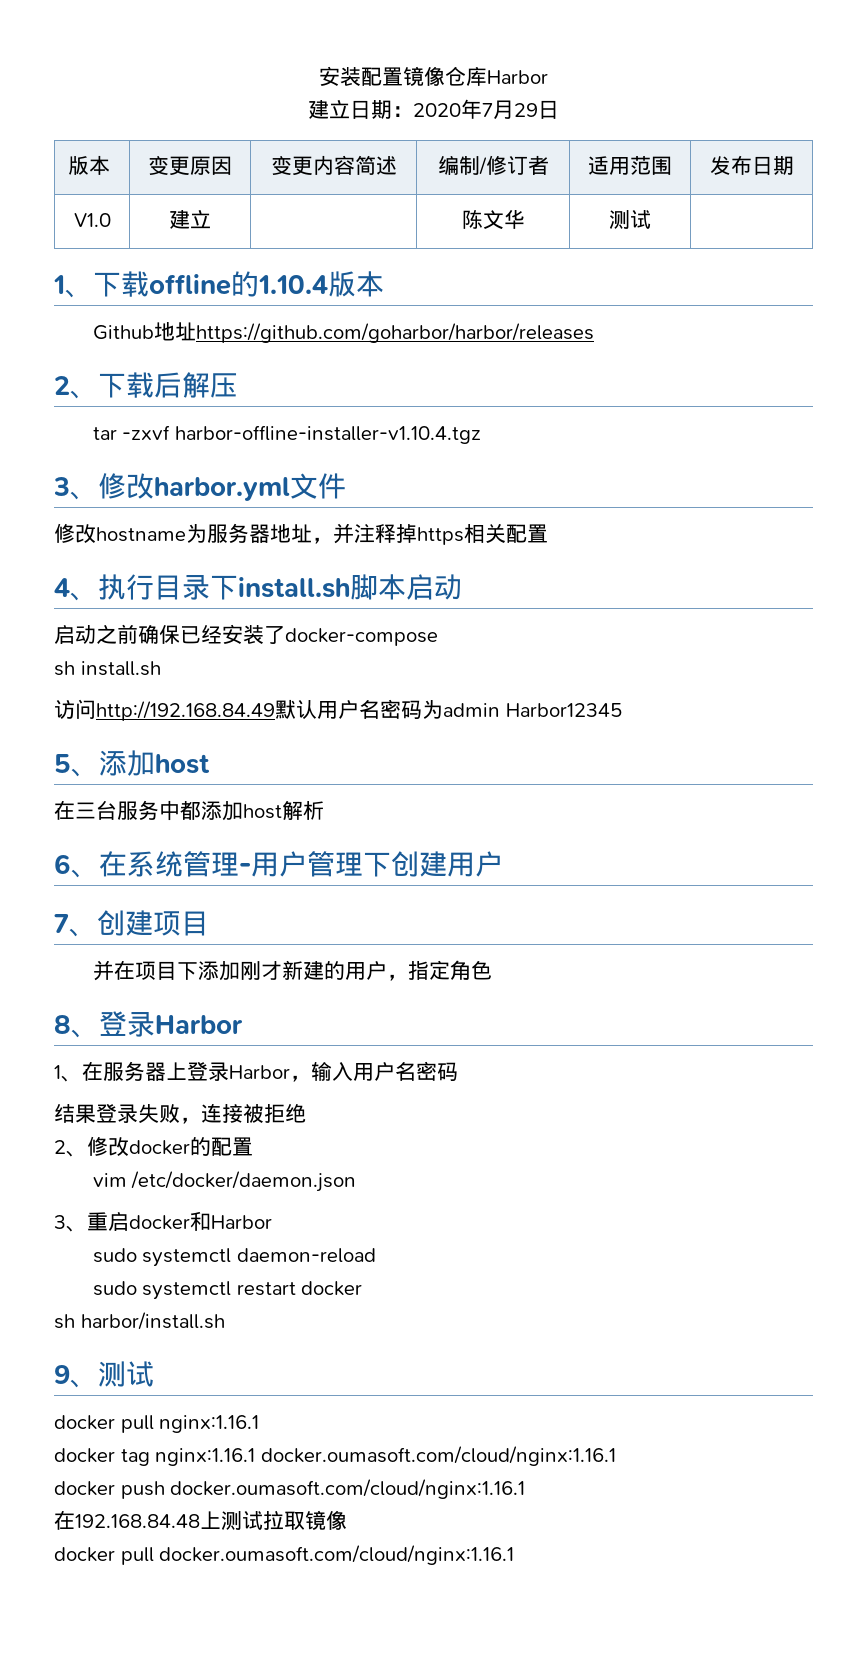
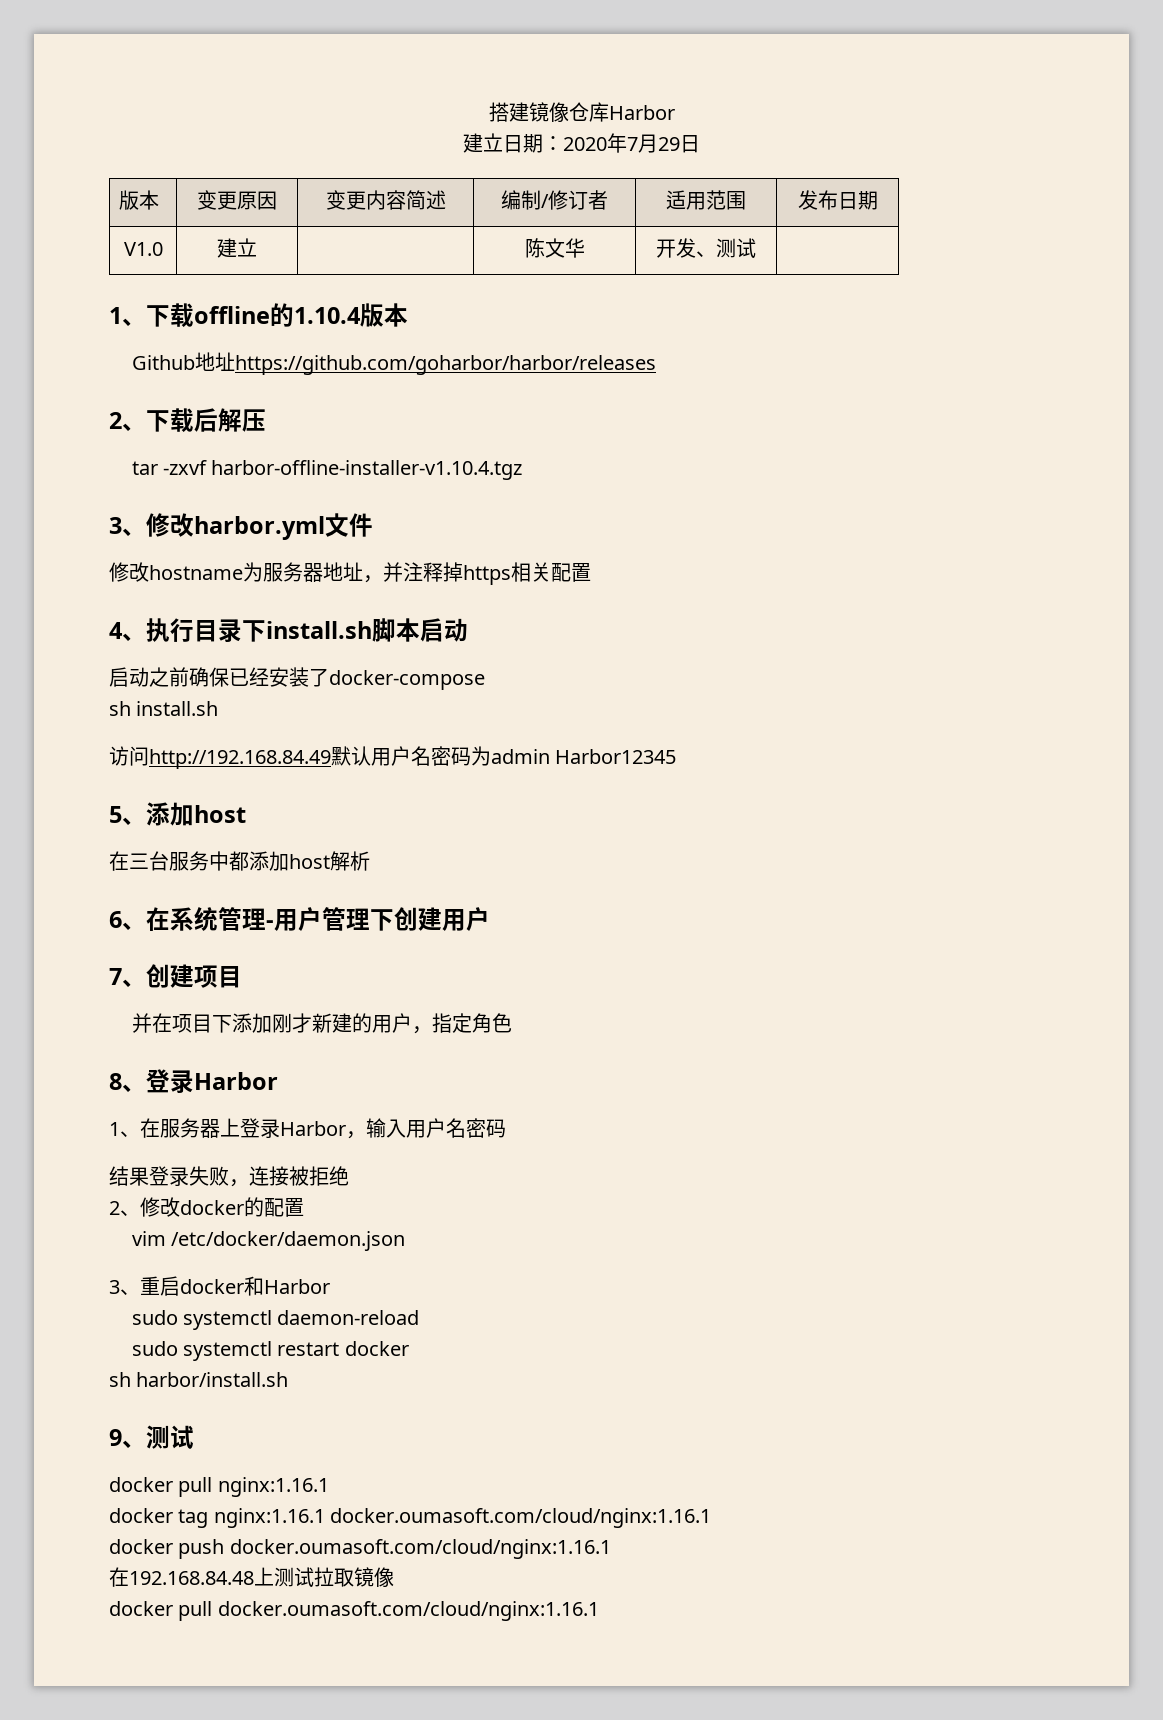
- 安装配置镜像仓库Harbor
+ 搭建镜像仓库Harbor
- V1.0 | 建立 | | 陈文华 | 测试 |
+ V1.0 | 建立 | | 陈文华 | 开发、测试 |

